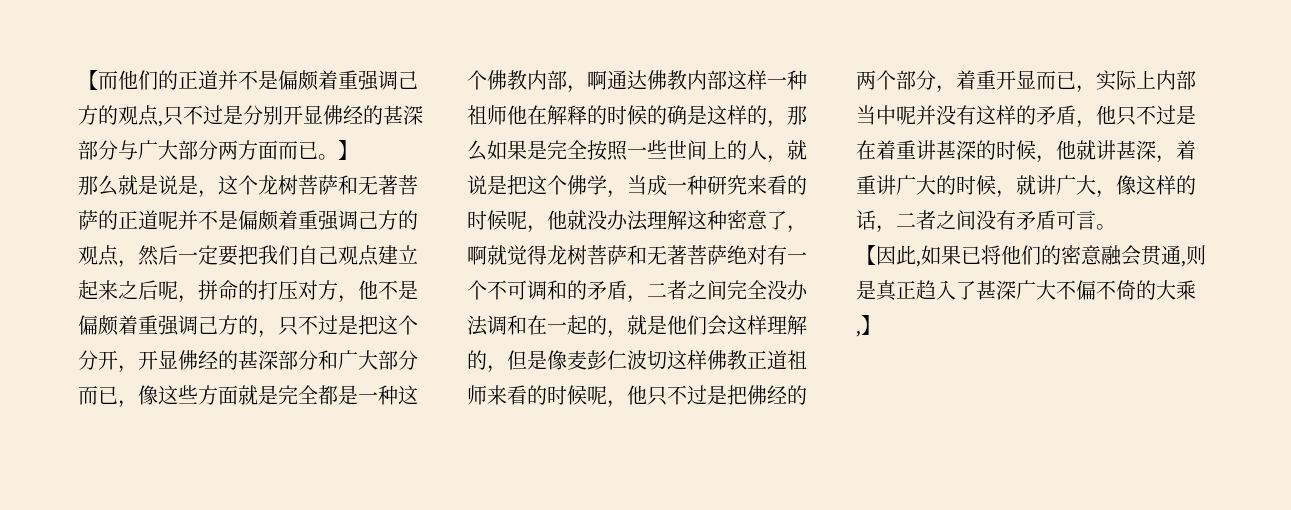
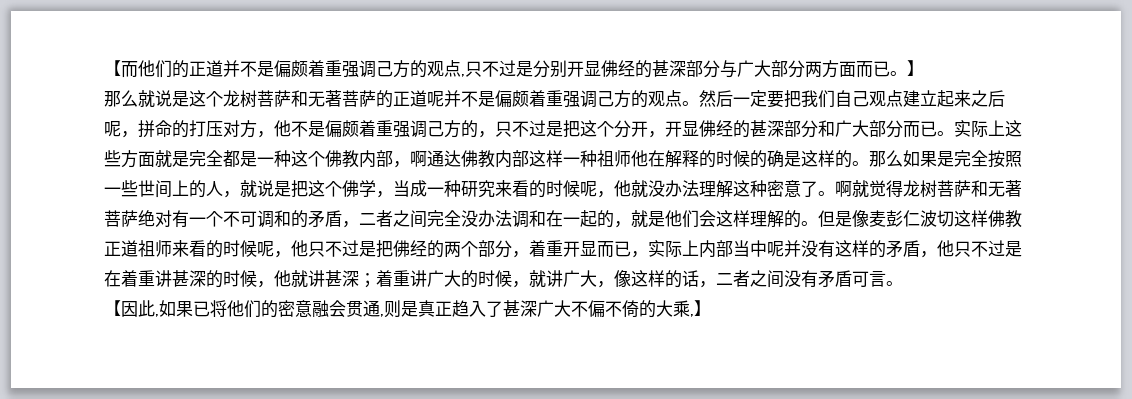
- 那么就是说是，这个龙树菩萨和无著菩萨的正道呢并不是偏颇着重强调己方的观点，然后一定要把我们自己观点建立起来之后呢，拼命的打压对方，他不是偏颇着重强调己方的，只不过是把这个分开，开显佛经的甚深部分和广大部分而已，像这些方面就是完全都是一种这个佛教内部，啊通达佛教内部这样一种祖师他在解释的时候的确是这样的，那么如果是完全按照一些世间上的人，就说是把这个佛学，当成一种研究来看的时候呢，他就没办法理解这种密意了，啊就觉得龙树菩萨和无著菩萨绝对有一个不可调和的矛盾，二者之间完全没办法调和在一起的，就是他们会这样理解的，但是像麦彭仁波切这样佛教正道祖师来看的时候呢，他只不过是把佛经的两个部分，着重开显而已，实际上内部当中呢并没有这样的矛盾，他只不过是在着重讲甚深的时候，他就讲甚深，着重讲广大的时候，就讲广大，像这样的话，二者之间没有矛盾可言。
+ 那么就说是这个龙树菩萨和无著菩萨的正道呢并不是偏颇着重强调己方的观点。然后一定要把我们自己观点建立起来之后呢，拼命的打压对方，他不是偏颇着重强调己方的，只不过是把这个分开，开显佛经的甚深部分和广大部分而已。实际上这些方面就是完全都是一种这个佛教内部，啊通达佛教内部这样一种祖师他在解释的时候的确是这样的。那么如果是完全按照一些世间上的人，就说是把这个佛学，当成一种研究来看的时候呢，他就没办法理解这种密意了。啊就觉得龙树菩萨和无著菩萨绝对有一个不可调和的矛盾，二者之间完全没办法调和在一起的，就是他们会这样理解的。但是像麦彭仁波切这样佛教正道祖师来看的时候呢，他只不过是把佛经的两个部分，着重开显而已，实际上内部当中呢并没有这样的矛盾，他只不过是在着重讲甚深的时候，他就讲甚深；着重讲广大的时候，就讲广大，像这样的话，二者之间没有矛盾可言。

